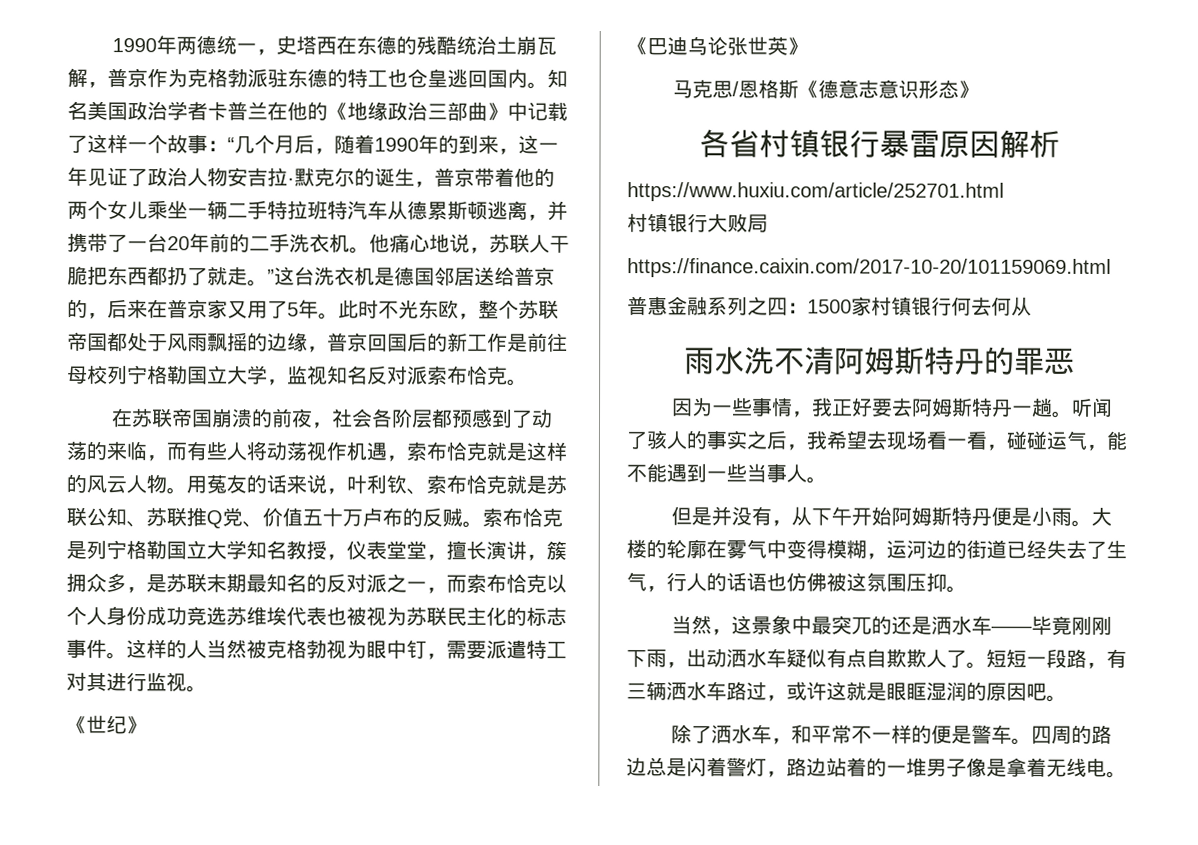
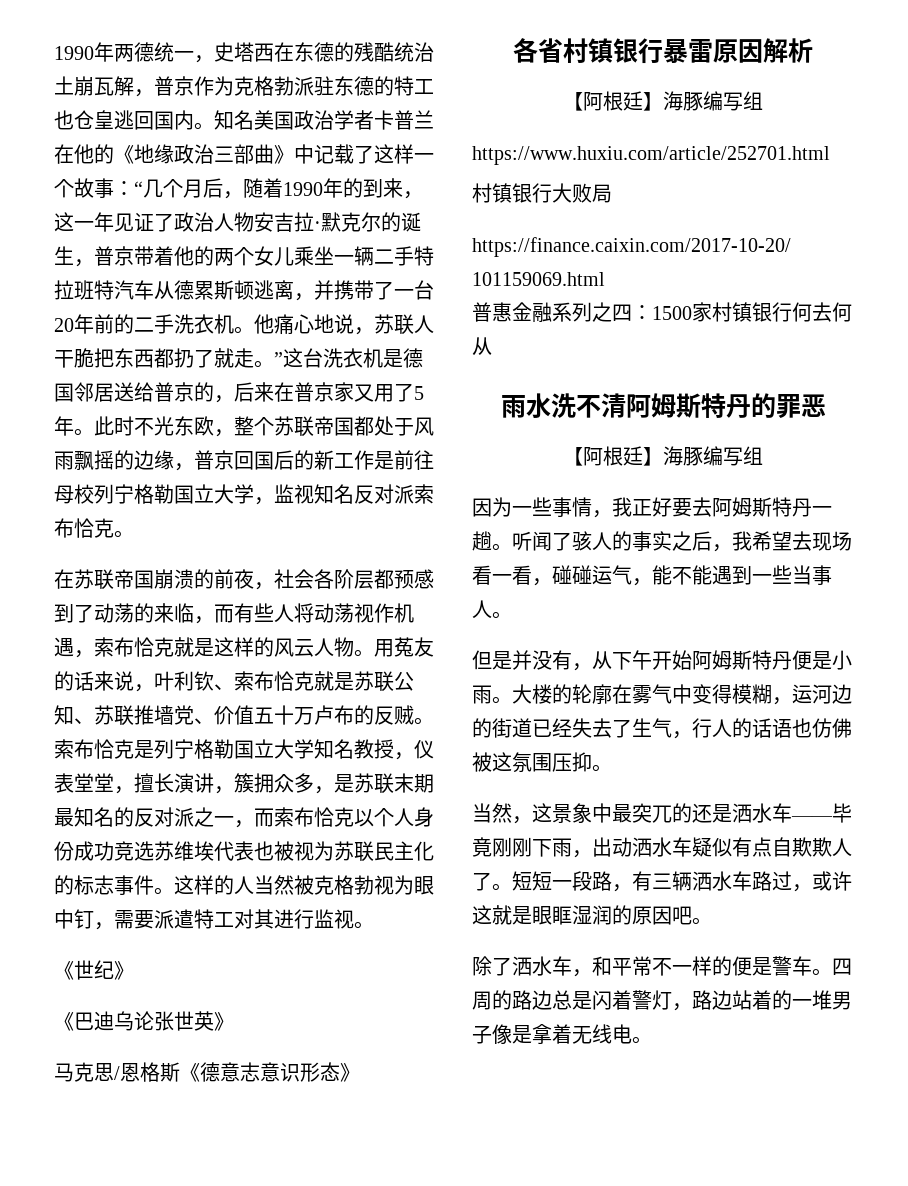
- 用菟友的话来说，叶利钦、索布恰克就是苏联公知、苏联推Q党、价值五十万卢布的反贼。
+ 用菟友的话来说，叶利钦、索布恰克就是苏联公知、苏联推墙党、价值五十万卢布的反贼。
  各省村镇银行暴雷原因解析
+ 【阿根廷】海豚编写组
  雨水洗不清阿姆斯特丹的罪恶
+ 【阿根廷】海豚编写组

